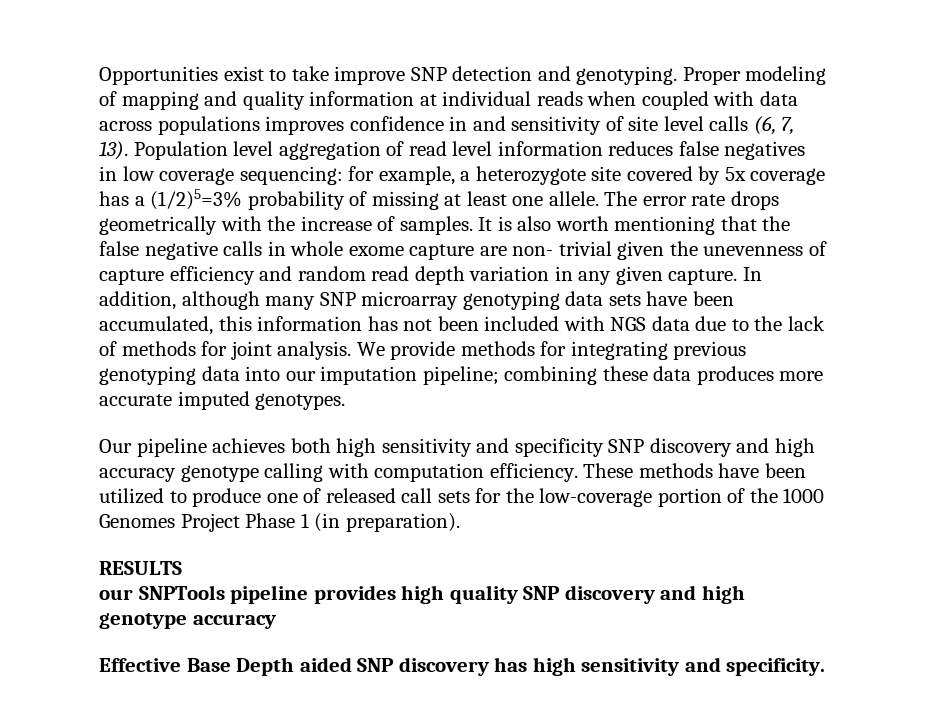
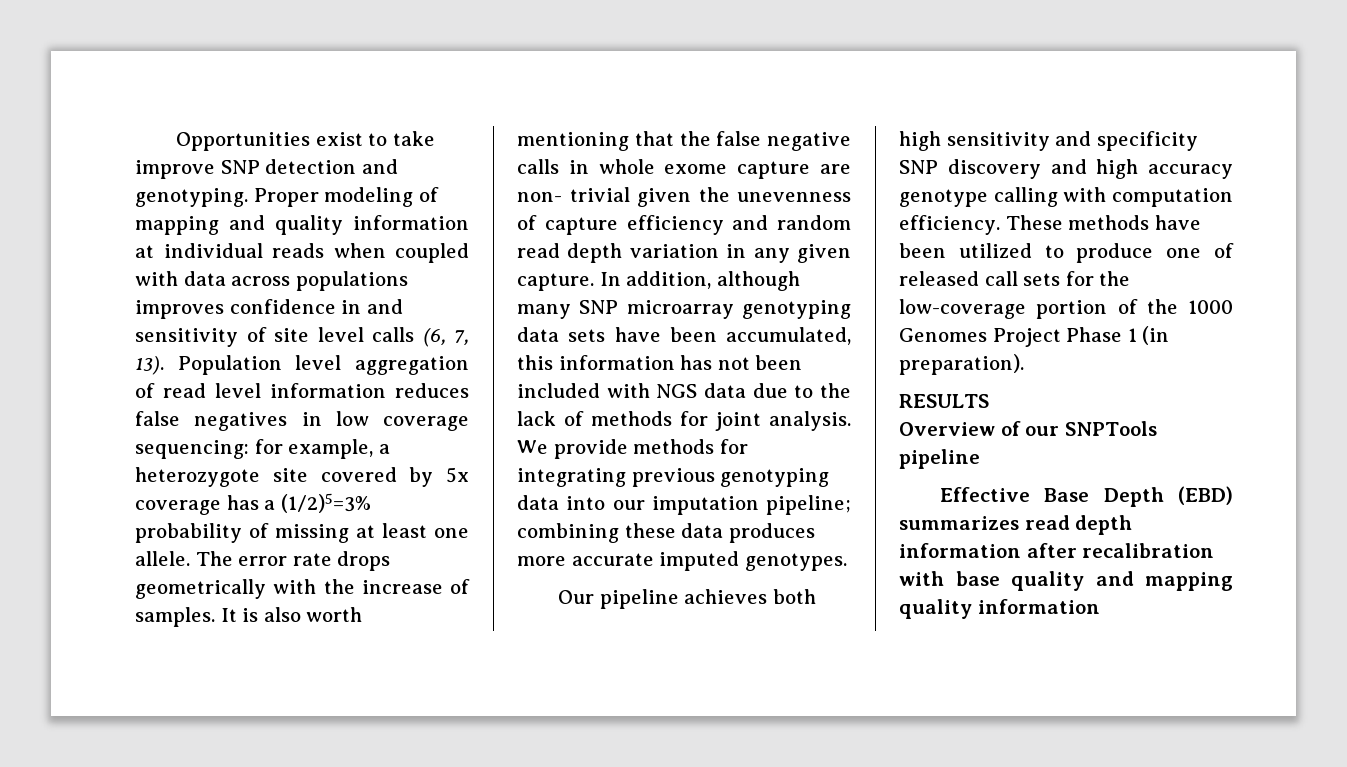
- our SNPTools pipeline provides high quality SNP discovery and high genotype accuracy
- Effective Base Depth aided SNP discovery has high sensitivity and specificity.
+ Overview of our SNPTools pipeline
+ Effective Base Depth (EBD) summarizes read depth information after recalibration with base quality and mapping quality information

